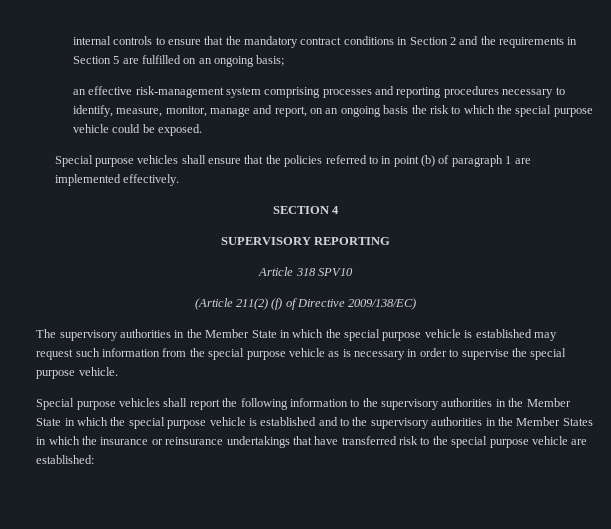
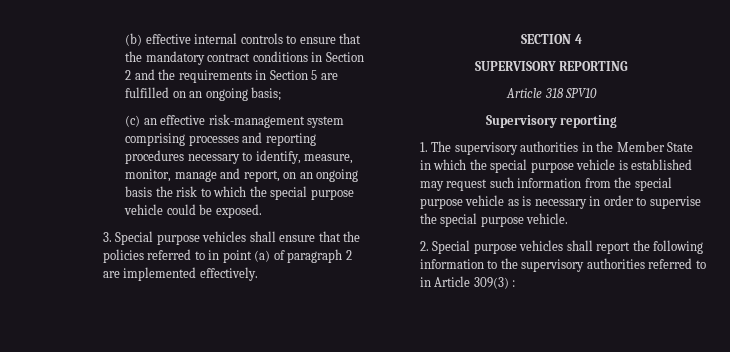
- internal controls to ensure that the mandatory contract conditions in Section 2 and the requirements in Section 5 are fulfilled on an ongoing basis;
+ (b) effective internal controls to ensure that the mandatory contract conditions in Section 2 and the requirements in Section 5 are fulfilled on an ongoing basis;
- an effective risk-management system comprising processes and reporting procedures necessary to identify, measure, monitor, manage and report, on an ongoing basis the risk to which the special purpose vehicle could be exposed.
+ (c) an effective risk-management system comprising processes and reporting procedures necessary to identify, measure, monitor, manage and report, on an ongoing basis the risk to which the special purpose vehicle could be exposed.
- Special purpose vehicles shall ensure that the policies referred to in point (b) of paragraph 1 are implemented effectively.
+ 3. Special purpose vehicles shall ensure that the policies referred to in point (a) of paragraph 2 are implemented effectively.
- (Article 211(2) (f) of Directive 2009/138/EC)
- The supervisory authorities in the Member State in which the special purpose vehicle is established may request such information from the special purpose vehicle as is necessary in order to supervise the special purpose vehicle.
+ Supervisory reporting
+ 1. The supervisory authorities in the Member State in which the special purpose vehicle is established may request such information from the special purpose vehicle as is necessary in order to supervise the special purpose vehicle.
- Special purpose vehicles shall report the following information to the supervisory authorities in the Member State in which the special purpose vehicle is established and to the supervisory authorities in the Member States in which the insurance or reinsurance undertakings that have transferred risk to the special purpose vehicle are established:
+ 2. Special purpose vehicles shall report the following information to the supervisory authorities referred to in Article 309(3) :

